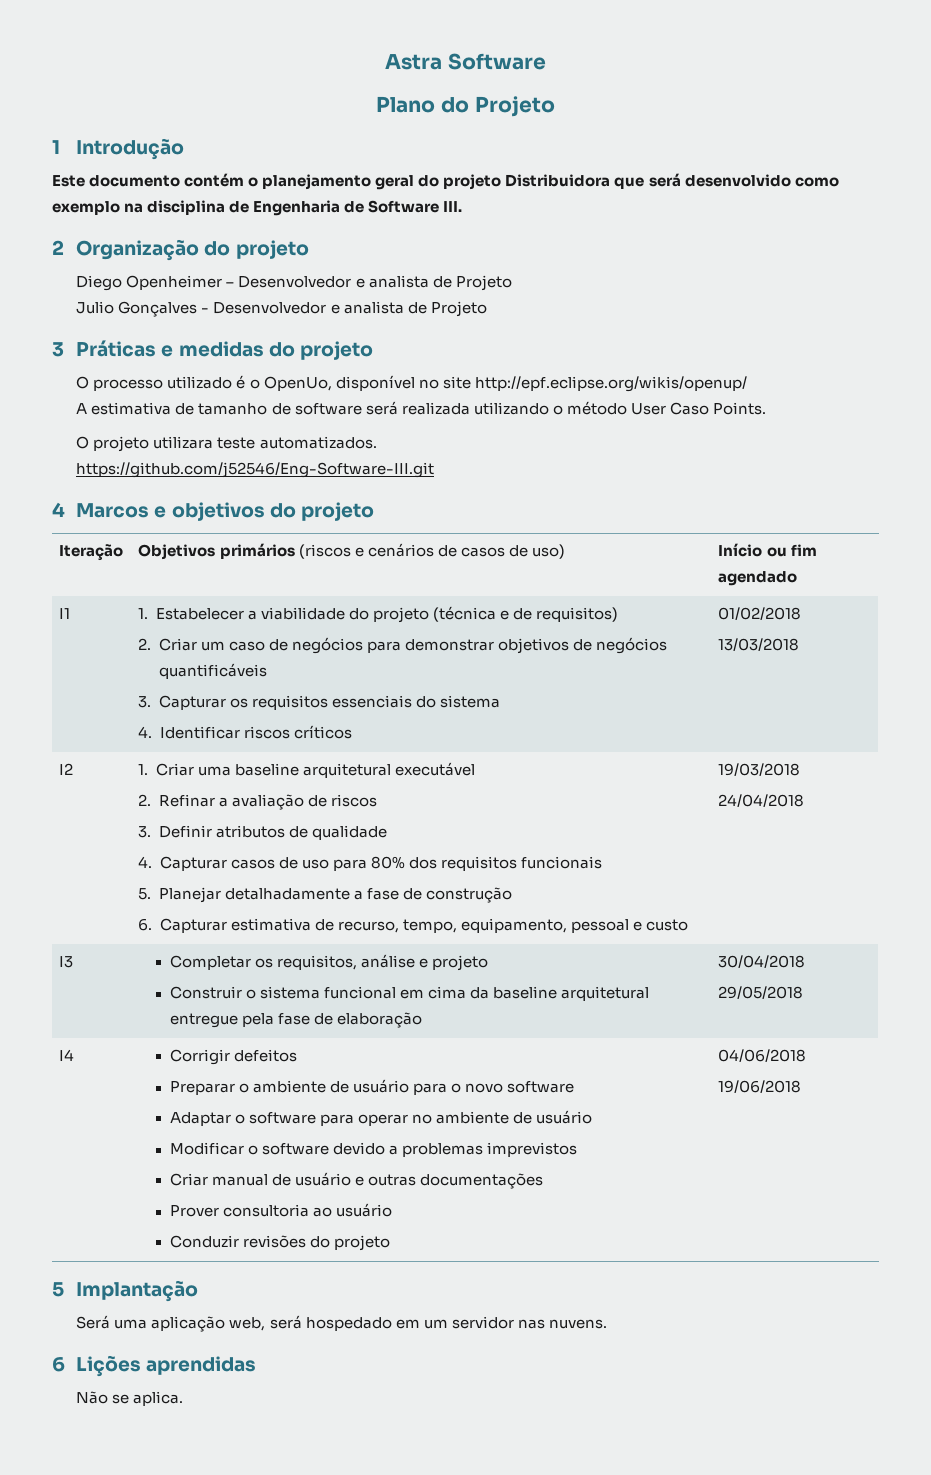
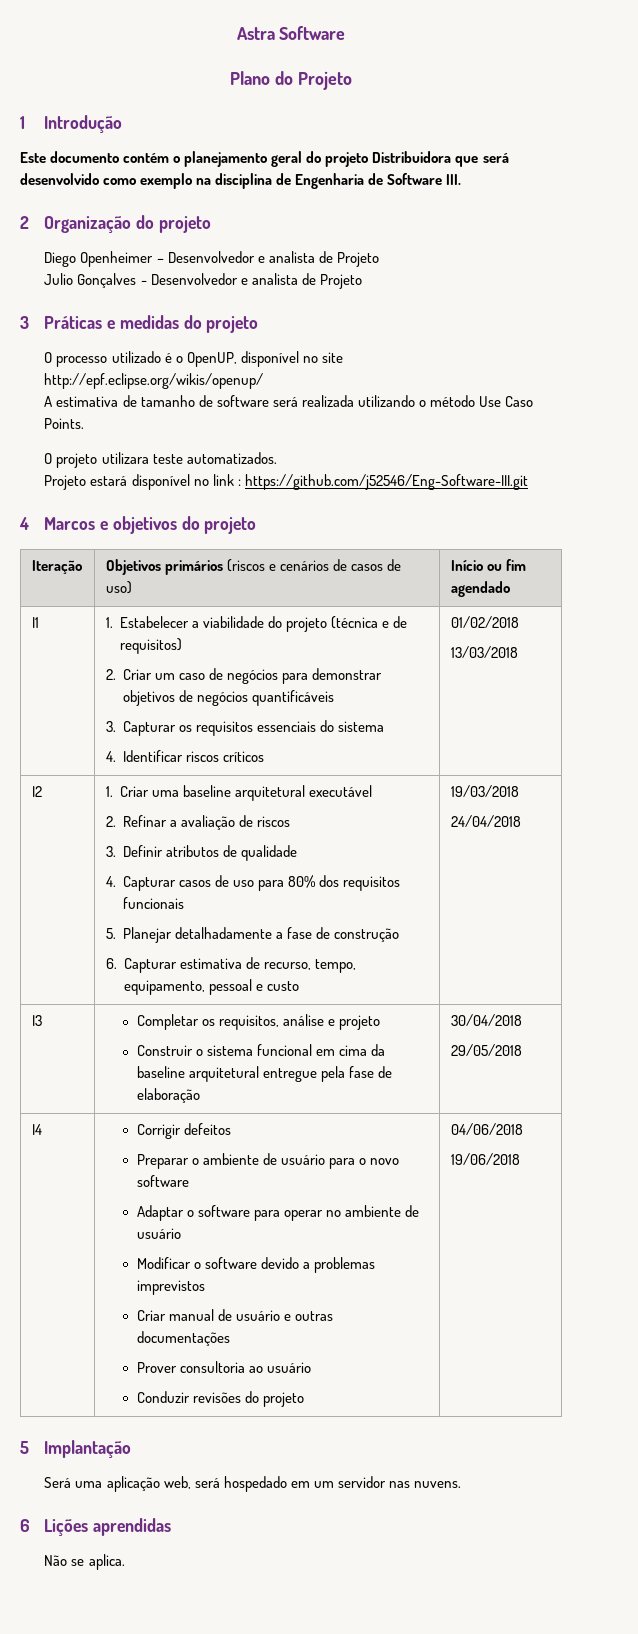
- O processo utilizado é o OpenUo, disponível no site http://epf.eclipse.org/wikis/openup/
+ O processo utilizado é o OpenUP, disponível no site http://epf.eclipse.org/wikis/openup/
- A estimativa de tamanho de software será realizada utilizando o método User Caso Points.
+ A estimativa de tamanho de software será realizada utilizando o método Use Caso Points.
- https://github.com/j52546/Eng-Software-III.git
+ Projeto estará disponível no link : https://github.com/j52546/Eng-Software-III.git

